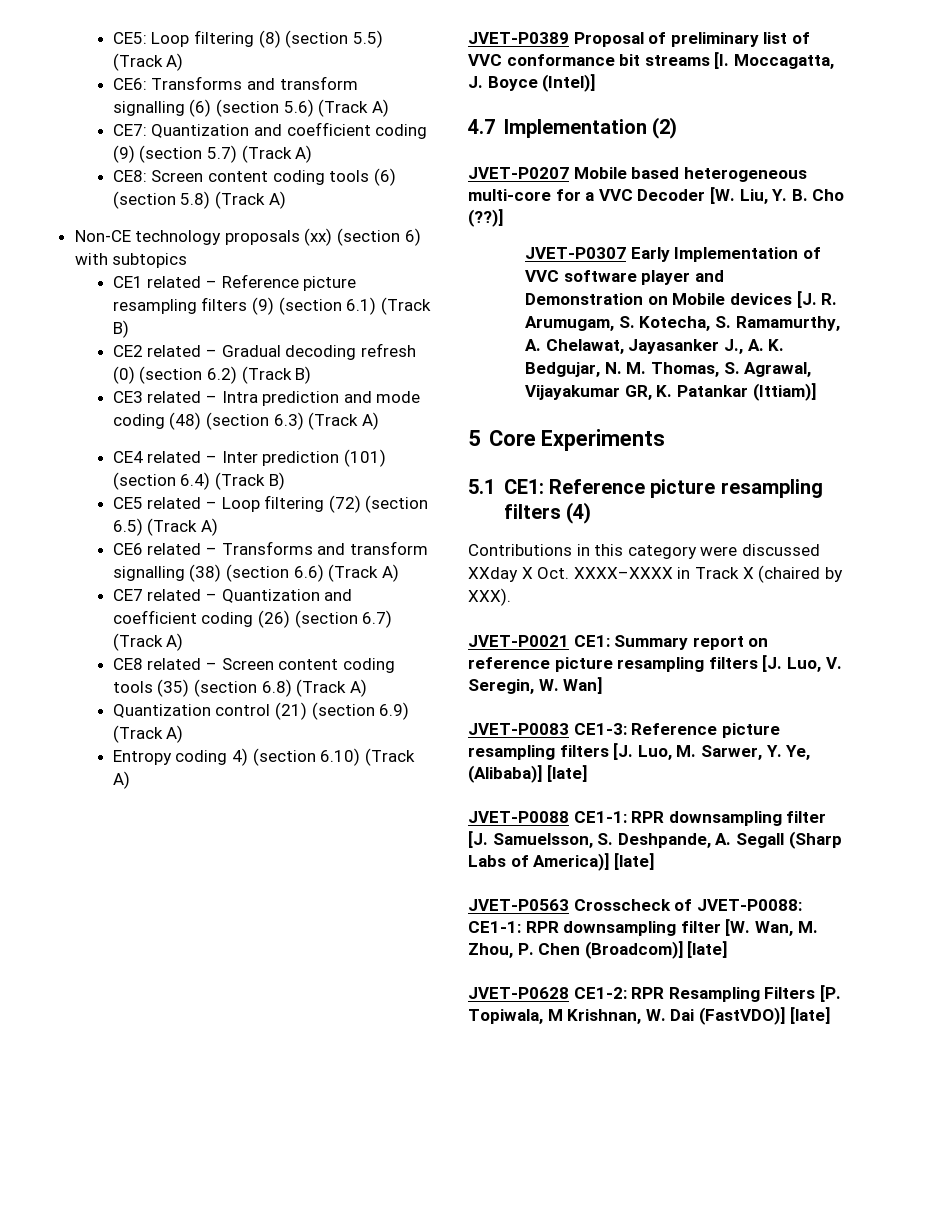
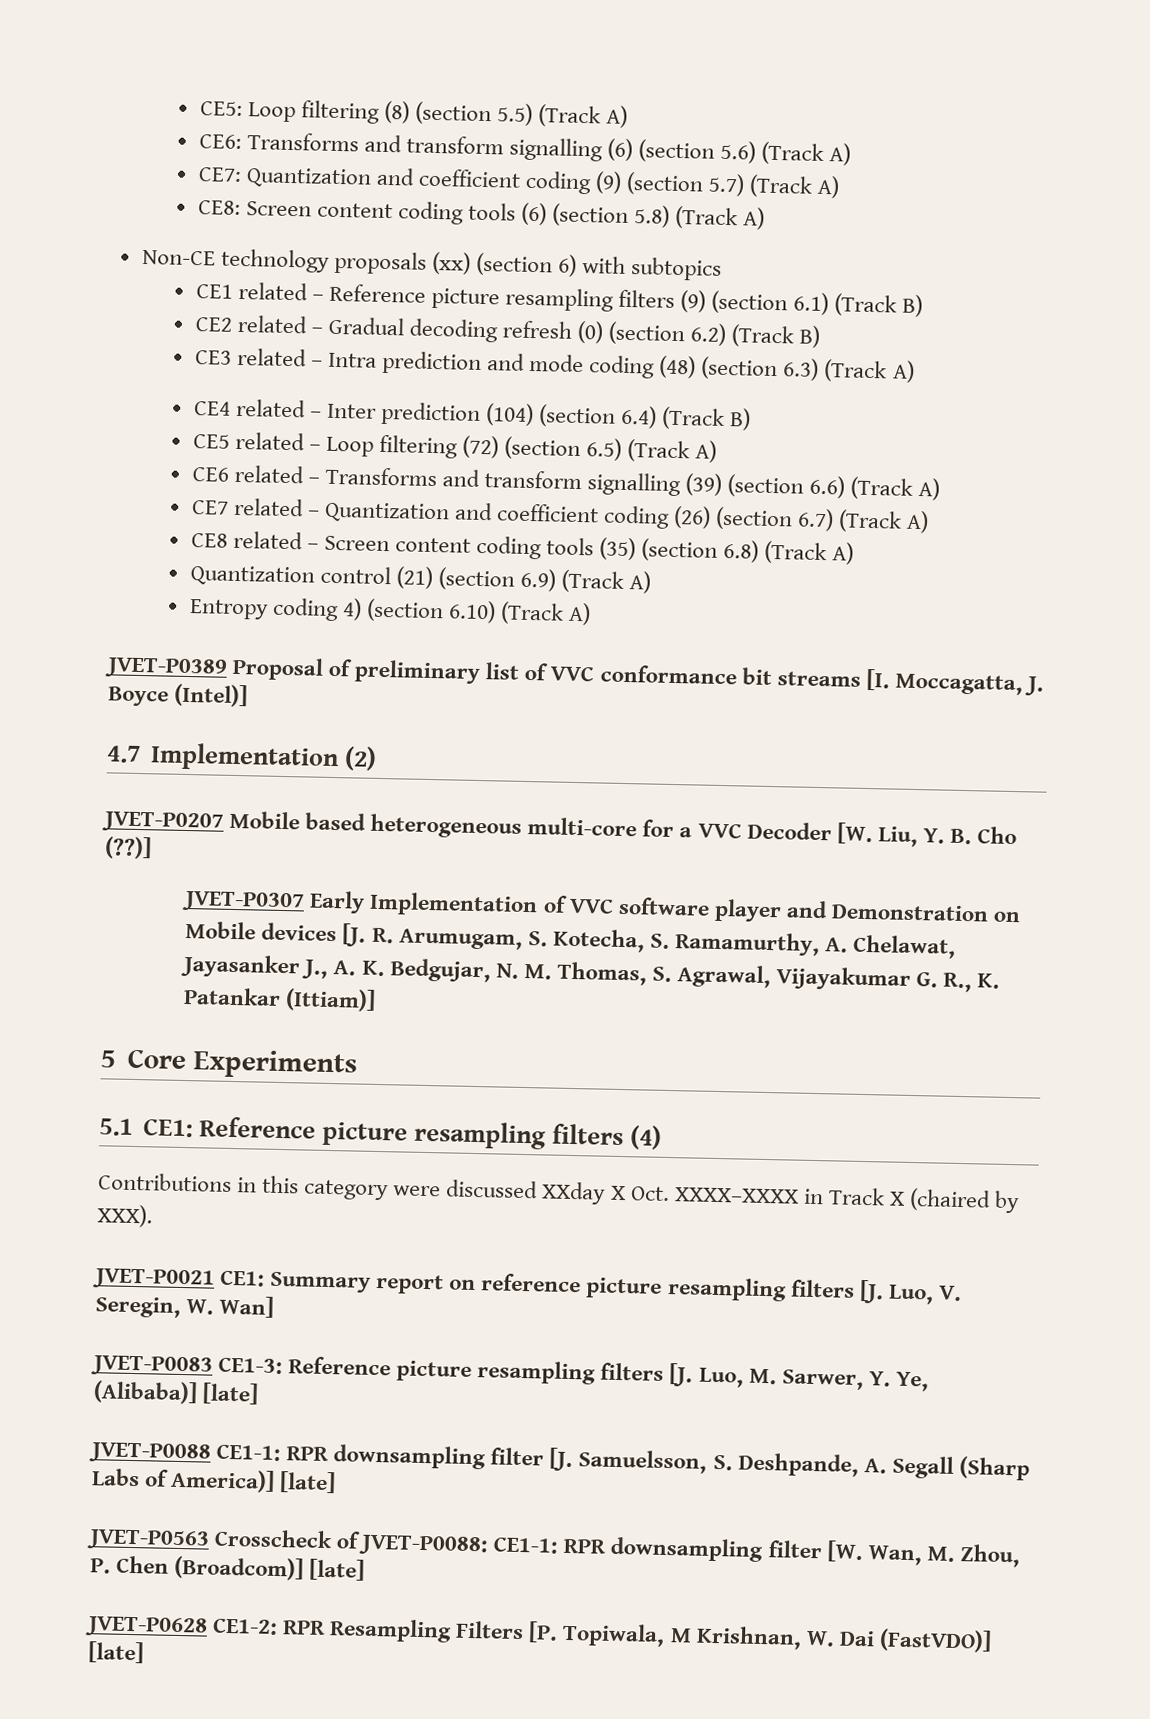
- CE4 related – Inter prediction (101) (section 6.4) (Track B)
+ CE4 related – Inter prediction (104) (section 6.4) (Track B)
- CE6 related – Transforms and transform signalling (38) (section 6.6) (Track A)
+ CE6 related – Transforms and transform signalling (39) (section 6.6) (Track A)
- JVET-P0307 Early Implementation of VVC software player and Demonstration on Mobile devices [J. R. Arumugam, S. Kotecha, S. Ramamurthy, A. Chelawat, Jayasanker J., A. K. Bedgujar, N. M. Thomas, S. Agrawal, Vijayakumar GR, K. Patankar (Ittiam)]
+ JVET-P0307 Early Implementation of VVC software player and Demonstration on Mobile devices [J. R. Arumugam, S. Kotecha, S. Ramamurthy, A. Chelawat, Jayasanker J., A. K. Bedgujar, N. M. Thomas, S. Agrawal, Vijayakumar G. R., K. Patankar (Ittiam)]

